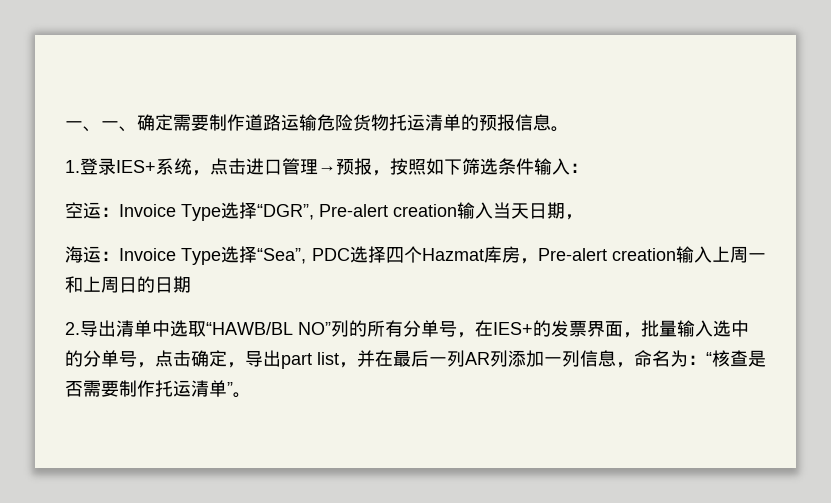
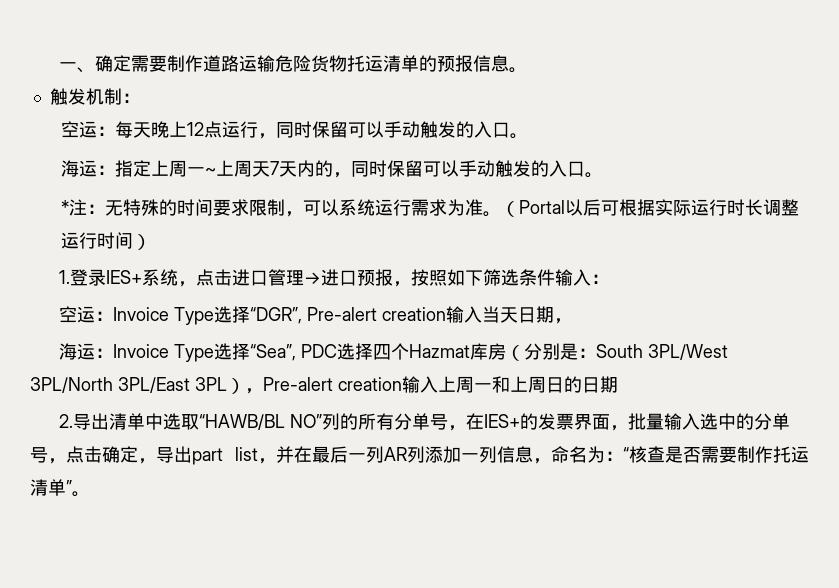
- 一、一、确定需要制作道路运输危险货物托运清单的预报信息。
+ 一、确定需要制作道路运输危险货物托运清单的预报信息。
+ 触发机制：
+ 空运：每天晚上12点运行，同时保留可以手动触发的入口。
+ 海运：指定上周一~上周天7天内的，同时保留可以手动触发的入口。
+ *注：无特殊的时间要求限制，可以系统运行需求为准。（Portal以后可根据实际运行时长调整运行时间）
- 1.登录IES+系统，点击进口管理→预报，按照如下筛选条件输入：
+ 1.登录IES+系统，点击进口管理→进口预报，按照如下筛选条件输入：
- 海运：Invoice Type选择“Sea”, PDC选择四个Hazmat库房，Pre-alert creation输入上周一和上周日的日期
+ 海运：Invoice Type选择“Sea”, PDC选择四个Hazmat库房（分别是：South 3PL/West 3PL/North 3PL/East 3PL），Pre-alert creation输入上周一和上周日的日期

